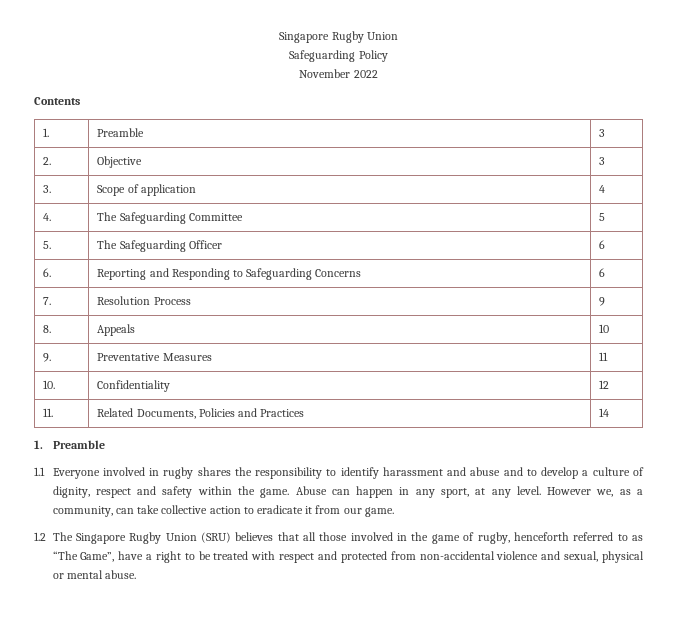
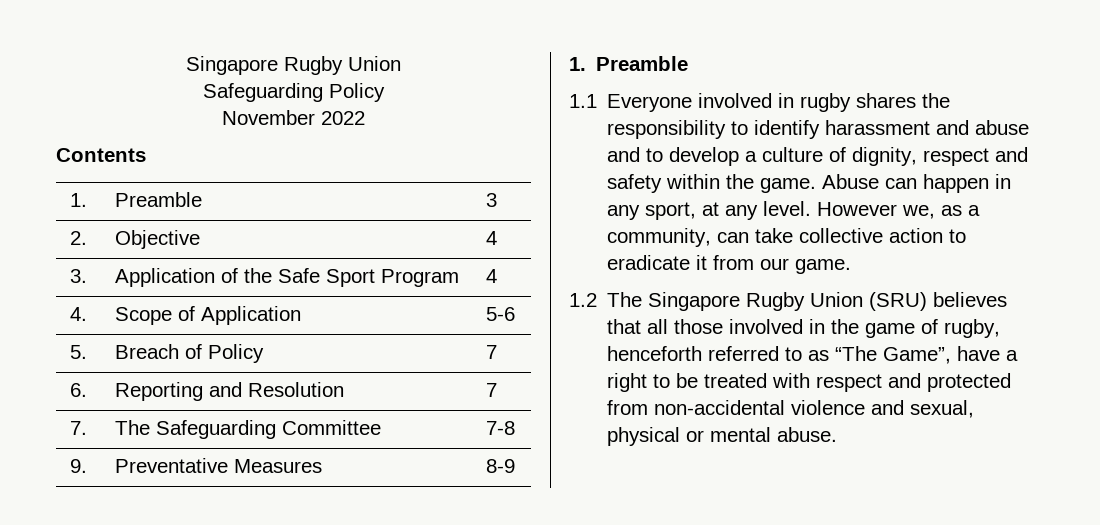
- 2. | Objective | 3
+ 2. | Objective | 4
- 3. | Scope of application | 4
- 4. | The Safeguarding Committee | 5
- 5. | The Safeguarding Officer | 6
- 6. | Reporting and Responding to Safeguarding Concerns | 6
- 7. | Resolution Process | 9
- 8. | Appeals | 10
- 9. | Preventative Measures | 11
- 10. | Confidentiality | 12
- 11. | Related Documents, Policies and Practices | 14
+ 3. | Application of the Safe Sport Program | 4
+ 4. | Scope of Application | 5-6
+ 5. | Breach of Policy | 7
+ 6. | Reporting and Resolution | 7
+ 7. | The Safeguarding Committee | 7-8
+ 9. | Preventative Measures | 8-9

